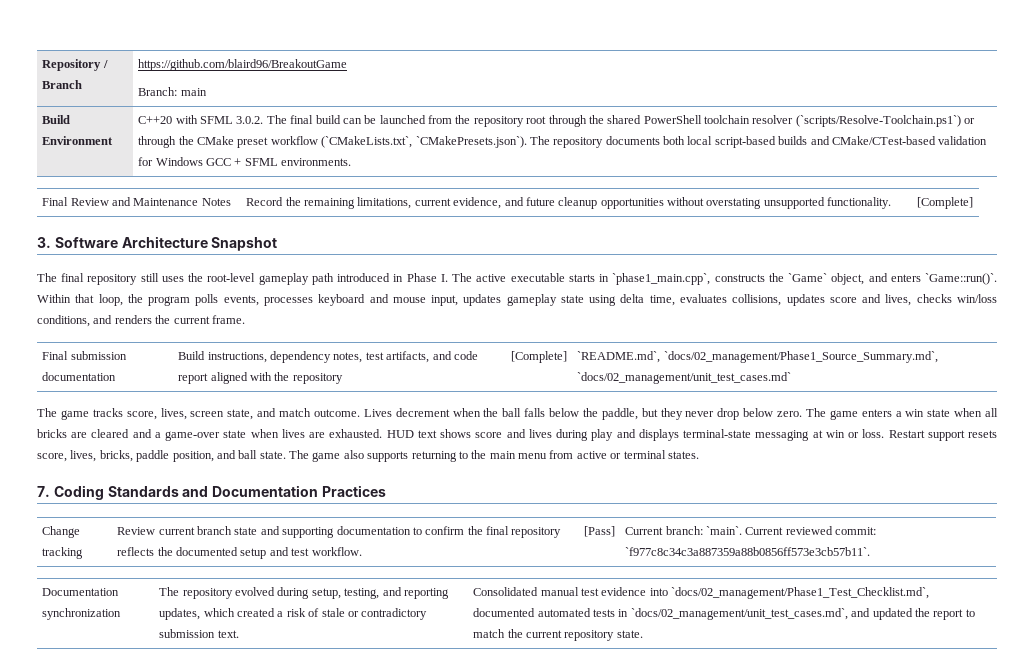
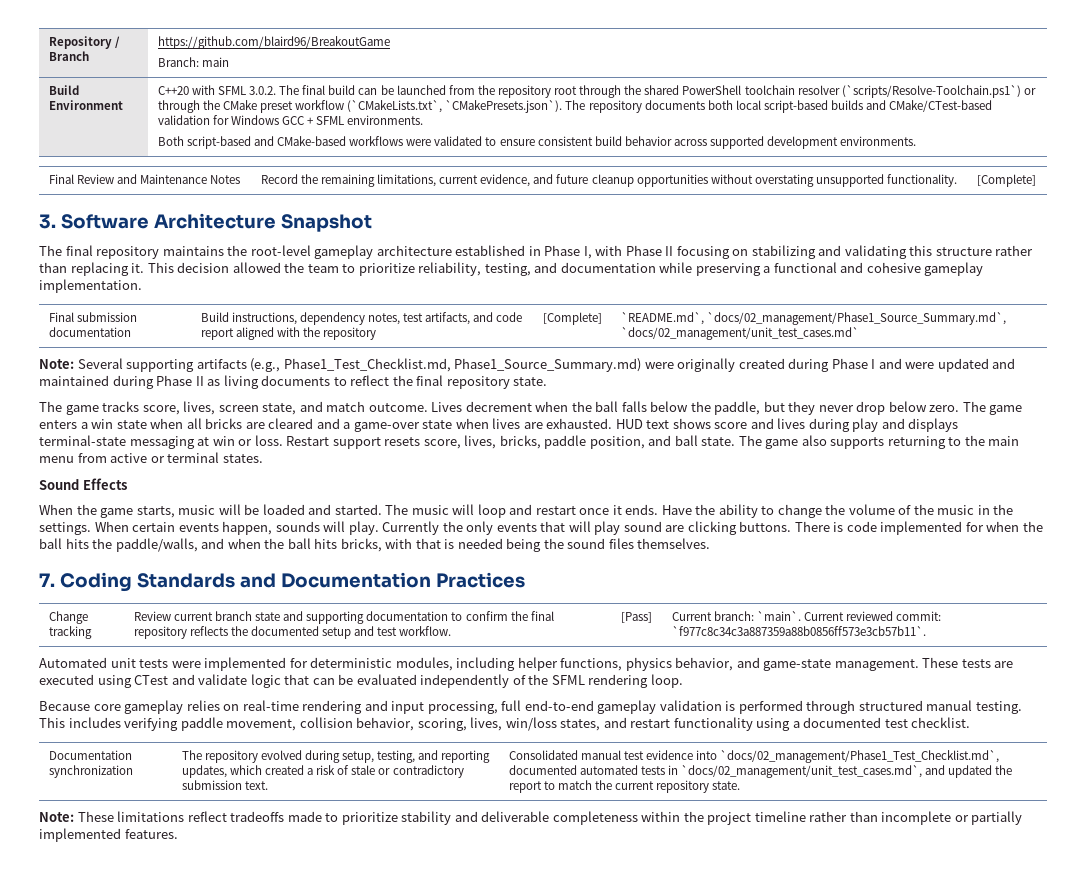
+ Both script-based and CMake-based workflows were validated to ensure consistent build behavior across supported development environments.
- The final repository still uses the root-level gameplay path introduced in Phase I. The active executable starts in `phase1_main.cpp`, constructs the `Game` object, and enters `Game::run()`. Within that loop, the program polls events, processes keyboard and mouse input, updates gameplay state using delta time, evaluates collisions, updates score and lives, checks win/loss conditions, and renders the current frame.
+ The final repository maintains the root-level gameplay architecture established in Phase I, with Phase II focusing on stabilizing and validating this structure rather than replacing it. This decision allowed the team to prioritize reliability, testing, and documentation while preserving a functional and cohesive gameplay implementation.
+ Note: Several supporting artifacts (e.g., Phase1_Test_Checklist.md, Phase1_Source_Summary.md) were originally created during Phase I and were updated and maintained during Phase II as living documents to reflect the final repository state.
+ Sound Effects
+ When the game starts, music will be loaded and started. The music will loop and restart once it ends. Have the ability to change the volume of the music in the settings. When certain events happen, sounds will play. Currently the only events that will play sound are clicking buttons. There is code implemented for when the ball hits the paddle/walls, and when the ball hits bricks, with that is needed being the sound files themselves.
+ Automated unit tests were implemented for deterministic modules, including helper functions, physics behavior, and game-state management. These tests are executed using CTest and validate logic that can be evaluated independently of the SFML rendering loop.
+ Because core gameplay relies on real-time rendering and input processing, full end-to-end gameplay validation is performed through structured manual testing. This includes verifying paddle movement, collision behavior, scoring, lives, win/loss states, and restart functionality using a documented test checklist.
+ Note: These limitations reflect tradeoffs made to prioritize stability and deliverable completeness within the project timeline rather than incomplete or partially implemented features.

